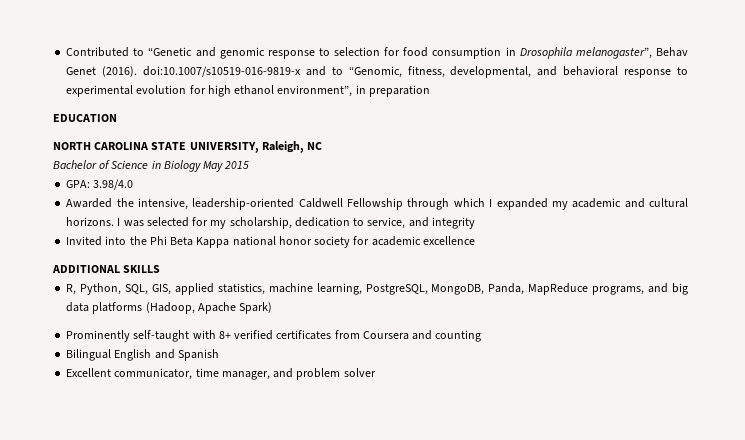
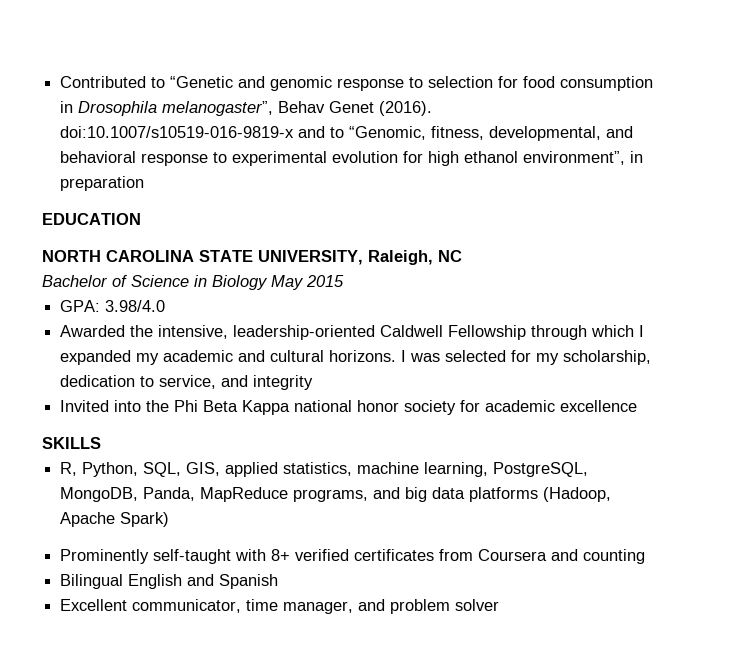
- ADDITIONAL SKILLS
+ SKILLS

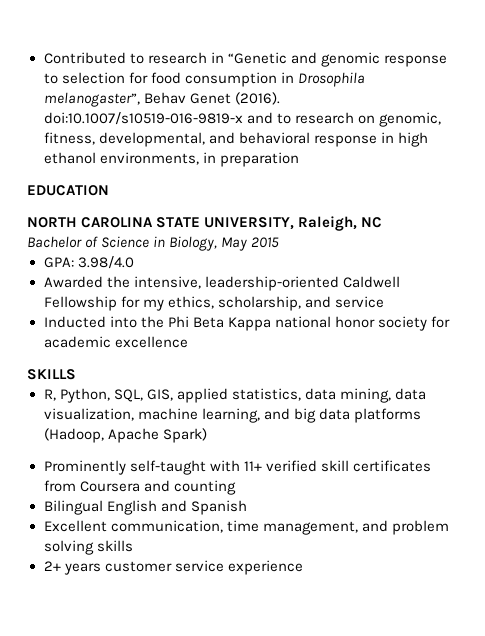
- Contributed to “Genetic and genomic response to selection for food consumption in Drosophila melanogaster”, Behav Genet (2016). doi:10.1007/s10519-016-9819-x and to “Genomic, fitness, developmental, and behavioral response to experimental evolution for high ethanol environment”, in preparation
+ Contributed to research in “Genetic and genomic response to selection for food consumption in Drosophila melanogaster”, Behav Genet (2016). doi:10.1007/s10519-016-9819-x and to research on genomic, fitness, developmental, and behavioral response in high ethanol environments, in preparation
- Bachelor of Science in Biology May 2015
+ Bachelor of Science in Biology, May 2015
- Awarded the intensive, leadership-oriented Caldwell Fellowship through which I expanded my academic and cultural horizons. I was selected for my scholarship, dedication to service, and integrity
- Invited into the Phi Beta Kappa national honor society for academic excellence
+ Awarded the intensive, leadership-oriented Caldwell Fellowship for my ethics, scholarship, and service
+ Inducted into the Phi Beta Kappa national honor society for academic excellence
- R, Python, SQL, GIS, applied statistics, machine learning, PostgreSQL, MongoDB, Panda, MapReduce programs, and big data platforms (Hadoop, Apache Spark)
+ R, Python, SQL, GIS, applied statistics, data mining, data visualization, machine learning, and big data platforms (Hadoop, Apache Spark)
- Prominently self-taught with 8+ verified certificates from Coursera and counting
+ Prominently self-taught with 11+ verified skill certificates from Coursera and counting
- Excellent communicator, time manager, and problem solver
+ Excellent communication, time management, and problem solving skills
+ 2+ years customer service experience

